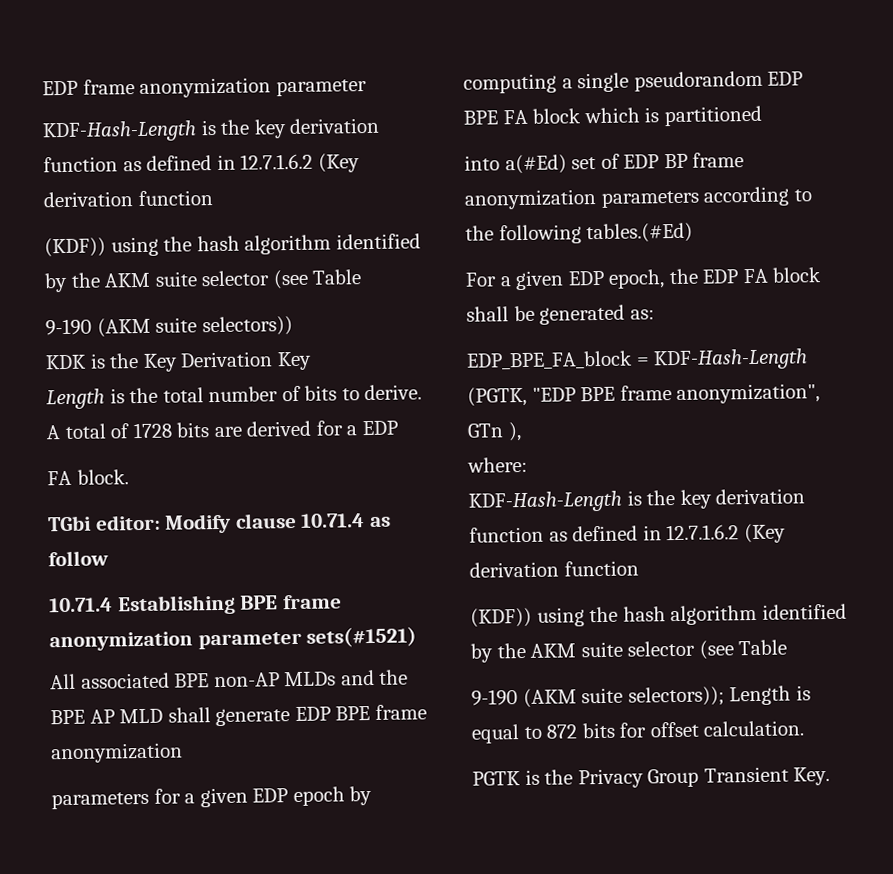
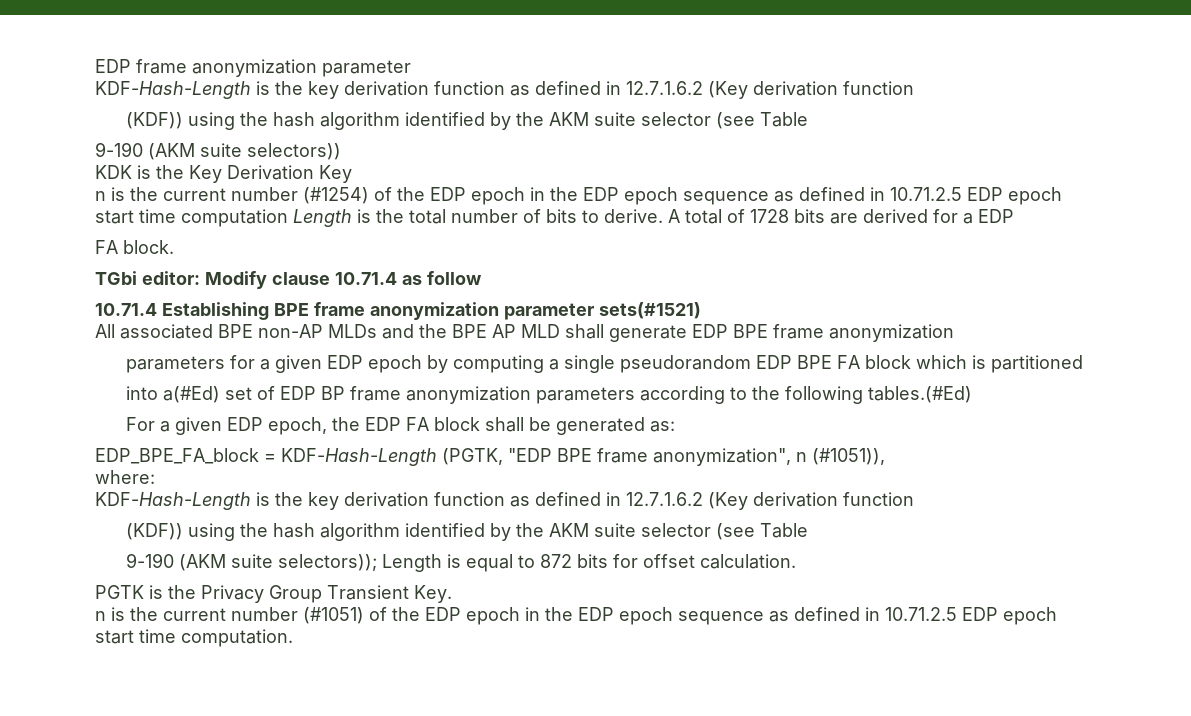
- Length is the total number of bits to derive.
+ n is the current number (#1254) of the EDP epoch in the EDP epoch sequence as defined in 10.71.2.5 EDP epoch start time computation Length is the total number of bits to derive.
- EDP_BPE_FA_block = KDF-Hash-Length (PGTK, "EDP BPE frame anonymization", GTn ),
+ EDP_BPE_FA_block = KDF-Hash-Length (PGTK, "EDP BPE frame anonymization", n (#1051)),
+ n is the current number (#1051) of the EDP epoch in the EDP epoch sequence as defined in 10.71.2.5 EDP epoch start time computation.

